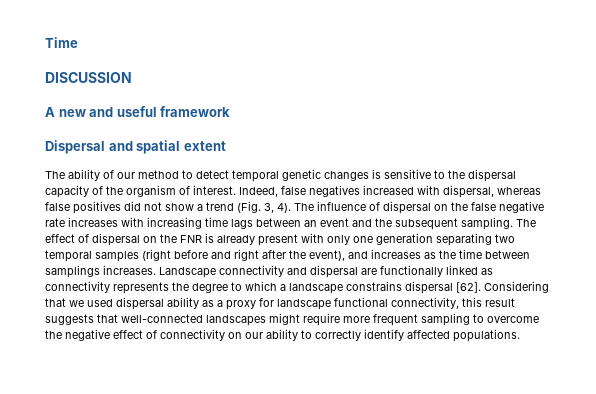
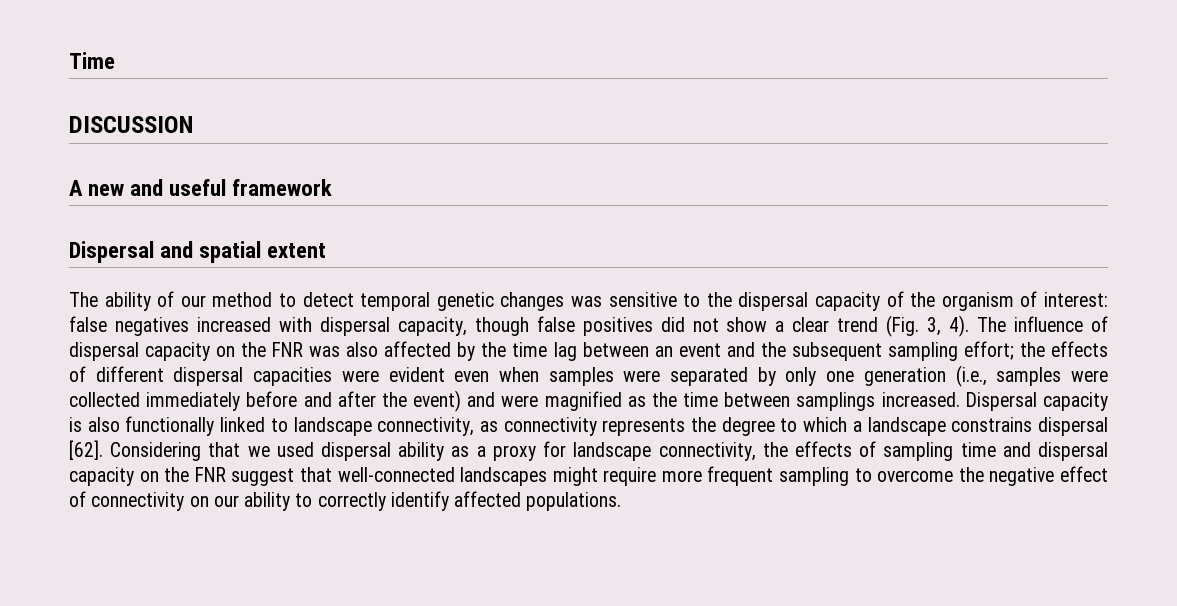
- The ability of our method to detect temporal genetic changes is sensitive to the dispersal capacity of the organism of interest. Indeed, false negatives increased with dispersal, whereas false positives did not show a trend (Fig. 3, 4).
+ The ability of our method to detect temporal genetic changes was sensitive to the dispersal capacity of the organism of interest: false negatives increased with dispersal capacity, though false positives did not show a clear trend (Fig. 3, 4).
- The influence of dispersal on the false negative rate increases with increasing time lags between an event and the subsequent sampling. The effect of dispersal on the FNR is already present with only one generation separating two temporal samples (right before and right after the event), and increases as the time between samplings increases. Landscape connectivity and dispersal are functionally linked as connectivity represents the degree to which a landscape constrains dispersal [62].
+ The influence of dispersal capacity on the FNR was also affected by the time lag between an event and the subsequent sampling effort; the effects of different dispersal capacities were evident even when samples were separated by only one generation (i.e., samples were collected immediately before and after the event) and were magnified as the time between samplings increased. Dispersal capacity is also functionally linked to landscape connectivity, as connectivity represents the degree to which a landscape constrains dispersal [62].
- Considering that we used dispersal ability as a proxy for landscape functional connectivity, this result suggests that well-connected landscapes might require more frequent sampling to overcome the negative effect of connectivity on our ability to correctly identify affected populations.
+ Considering that we used dispersal ability as a proxy for landscape connectivity, the effects of sampling time and dispersal capacity on the FNR suggest that well-connected landscapes might require more frequent sampling to overcome the negative effect of connectivity on our ability to correctly identify affected populations.

